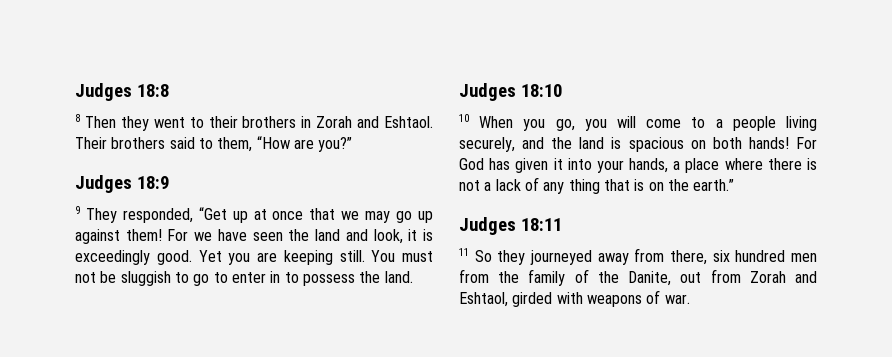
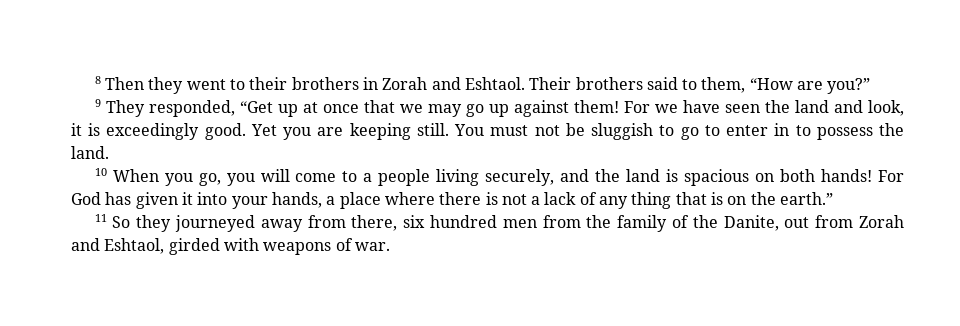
- Judges 18:8
- Judges 18:9
- Judges 18:10
- Judges 18:11

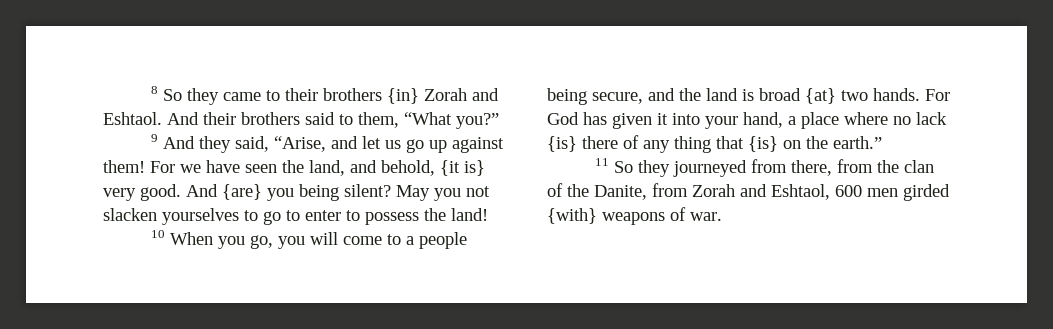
- 8 Then they went to their brothers in Zorah and Eshtaol.
+ 8 So they came to their brothers {in} Zorah and Eshtaol.
- Their brothers said to them, “How are you?”
+ And their brothers said to them, “What you?”
- 9 They responded, “Get up at once that we may go up against them!
+ 9 And they said, “Arise, and let us go up against them!
- For we have seen the land and look, it is exceedingly good. Yet you are keeping still. You must not be sluggish to go to enter in to possess the land.
+ For we have seen the land, and behold, {it is} very good. And {are} you being silent? May you not slacken yourselves to go to enter to possess the land!
- 10 When you go, you will come to a people living securely, and the land is spacious on both hands!
+ 10 When you go, you will come to a people being secure, and the land is broad {at} two hands.
- For God has given it into your hands, a place where there is not a lack of any thing that is on the earth.”
+ For God has given it into your hand, a place where no lack {is} there of any thing that {is} on the earth.”
- 11 So they journeyed away from there, six hundred men from the family of the Danite, out from Zorah and Eshtaol, girded with weapons of war.
+ 11 So they journeyed from there, from the clan of the Danite, from Zorah and Eshtaol, 600 men girded {with} weapons of war.

